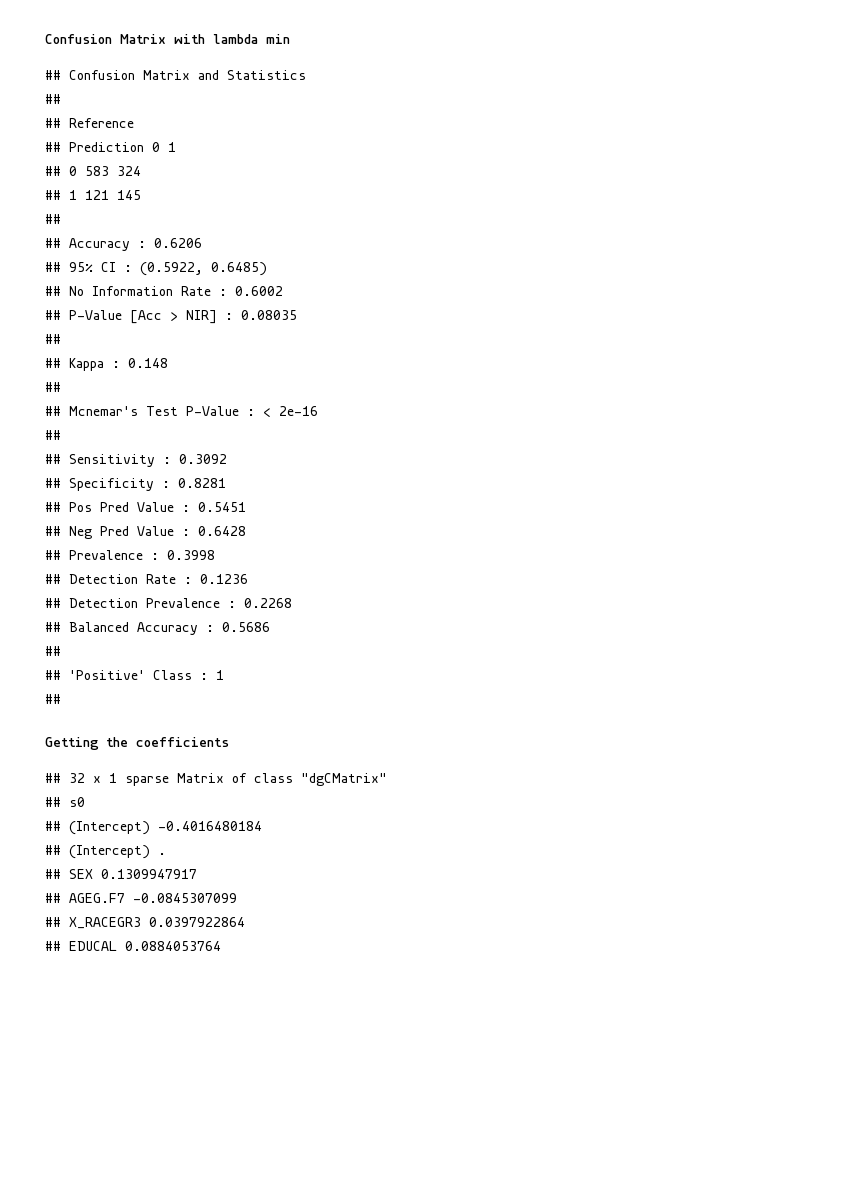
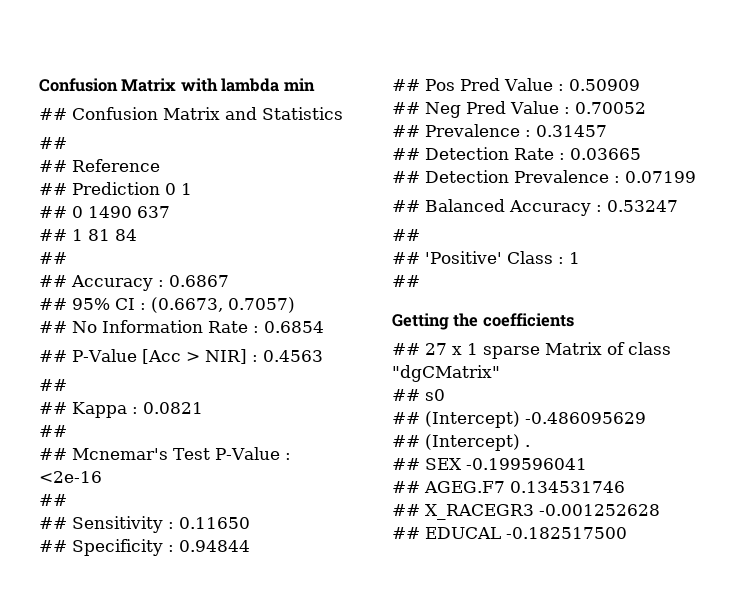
- ## 0 583 324
+ ## 0 1490 637
- ## 1 121 145
+ ## 1 81 84
- ## Accuracy : 0.6206
+ ## Accuracy : 0.6867
- ## 95% CI : (0.5922, 0.6485)
+ ## 95% CI : (0.6673, 0.7057)
- ## No Information Rate : 0.6002
+ ## No Information Rate : 0.6854
- ## P-Value [Acc > NIR] : 0.08035
+ ## P-Value [Acc > NIR] : 0.4563
- ## Kappa : 0.148
+ ## Kappa : 0.0821
- ## Mcnemar's Test P-Value : < 2e-16
+ ## Mcnemar's Test P-Value : <2e-16
- ## Sensitivity : 0.3092
+ ## Sensitivity : 0.11650
- ## Specificity : 0.8281
+ ## Specificity : 0.94844
- ## Pos Pred Value : 0.5451
+ ## Pos Pred Value : 0.50909
- ## Neg Pred Value : 0.6428
+ ## Neg Pred Value : 0.70052
- ## Prevalence : 0.3998
+ ## Prevalence : 0.31457
- ## Detection Rate : 0.1236
+ ## Detection Rate : 0.03665
- ## Detection Prevalence : 0.2268
+ ## Detection Prevalence : 0.07199
- ## Balanced Accuracy : 0.5686
+ ## Balanced Accuracy : 0.53247
- ## 32 x 1 sparse Matrix of class "dgCMatrix"
+ ## 27 x 1 sparse Matrix of class "dgCMatrix"
- ## (Intercept) -0.4016480184
+ ## (Intercept) -0.486095629
- ## SEX 0.1309947917
+ ## SEX -0.199596041
- ## AGEG.F7 -0.0845307099
+ ## AGEG.F7 0.134531746
- ## X_RACEGR3 0.0397922864
+ ## X_RACEGR3 -0.001252628
- ## EDUCAL 0.0884053764
+ ## EDUCAL -0.182517500

